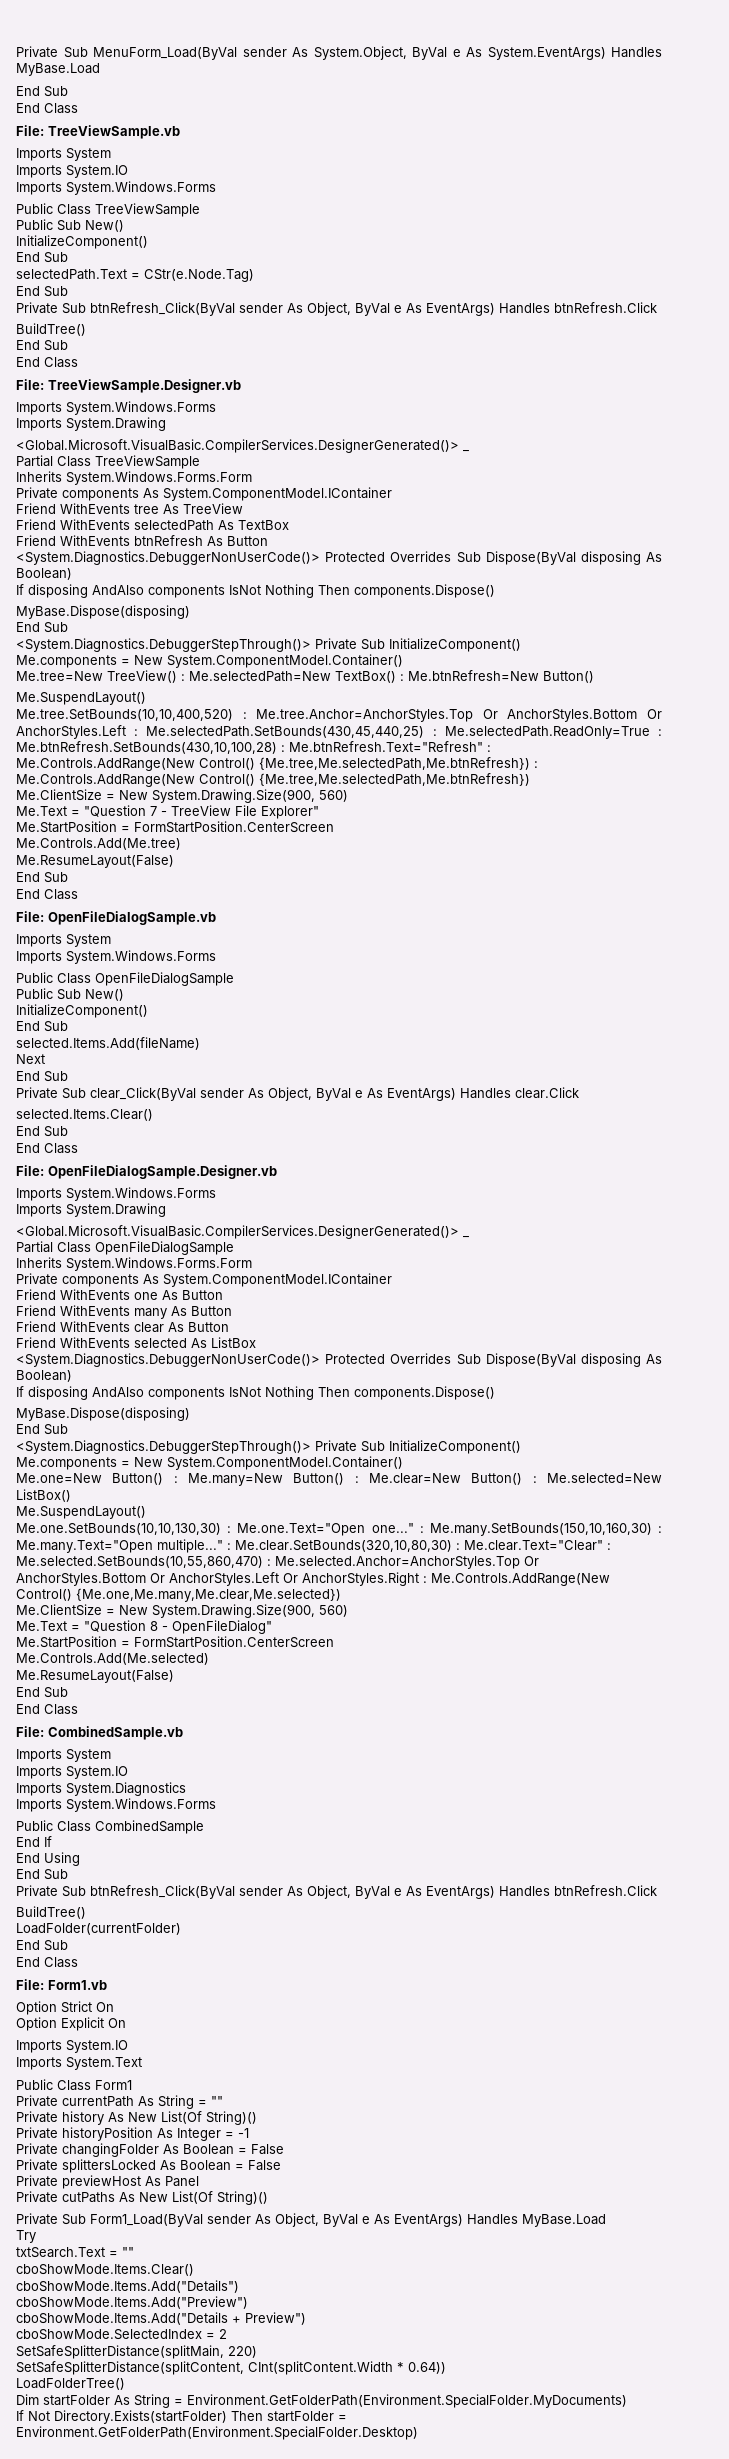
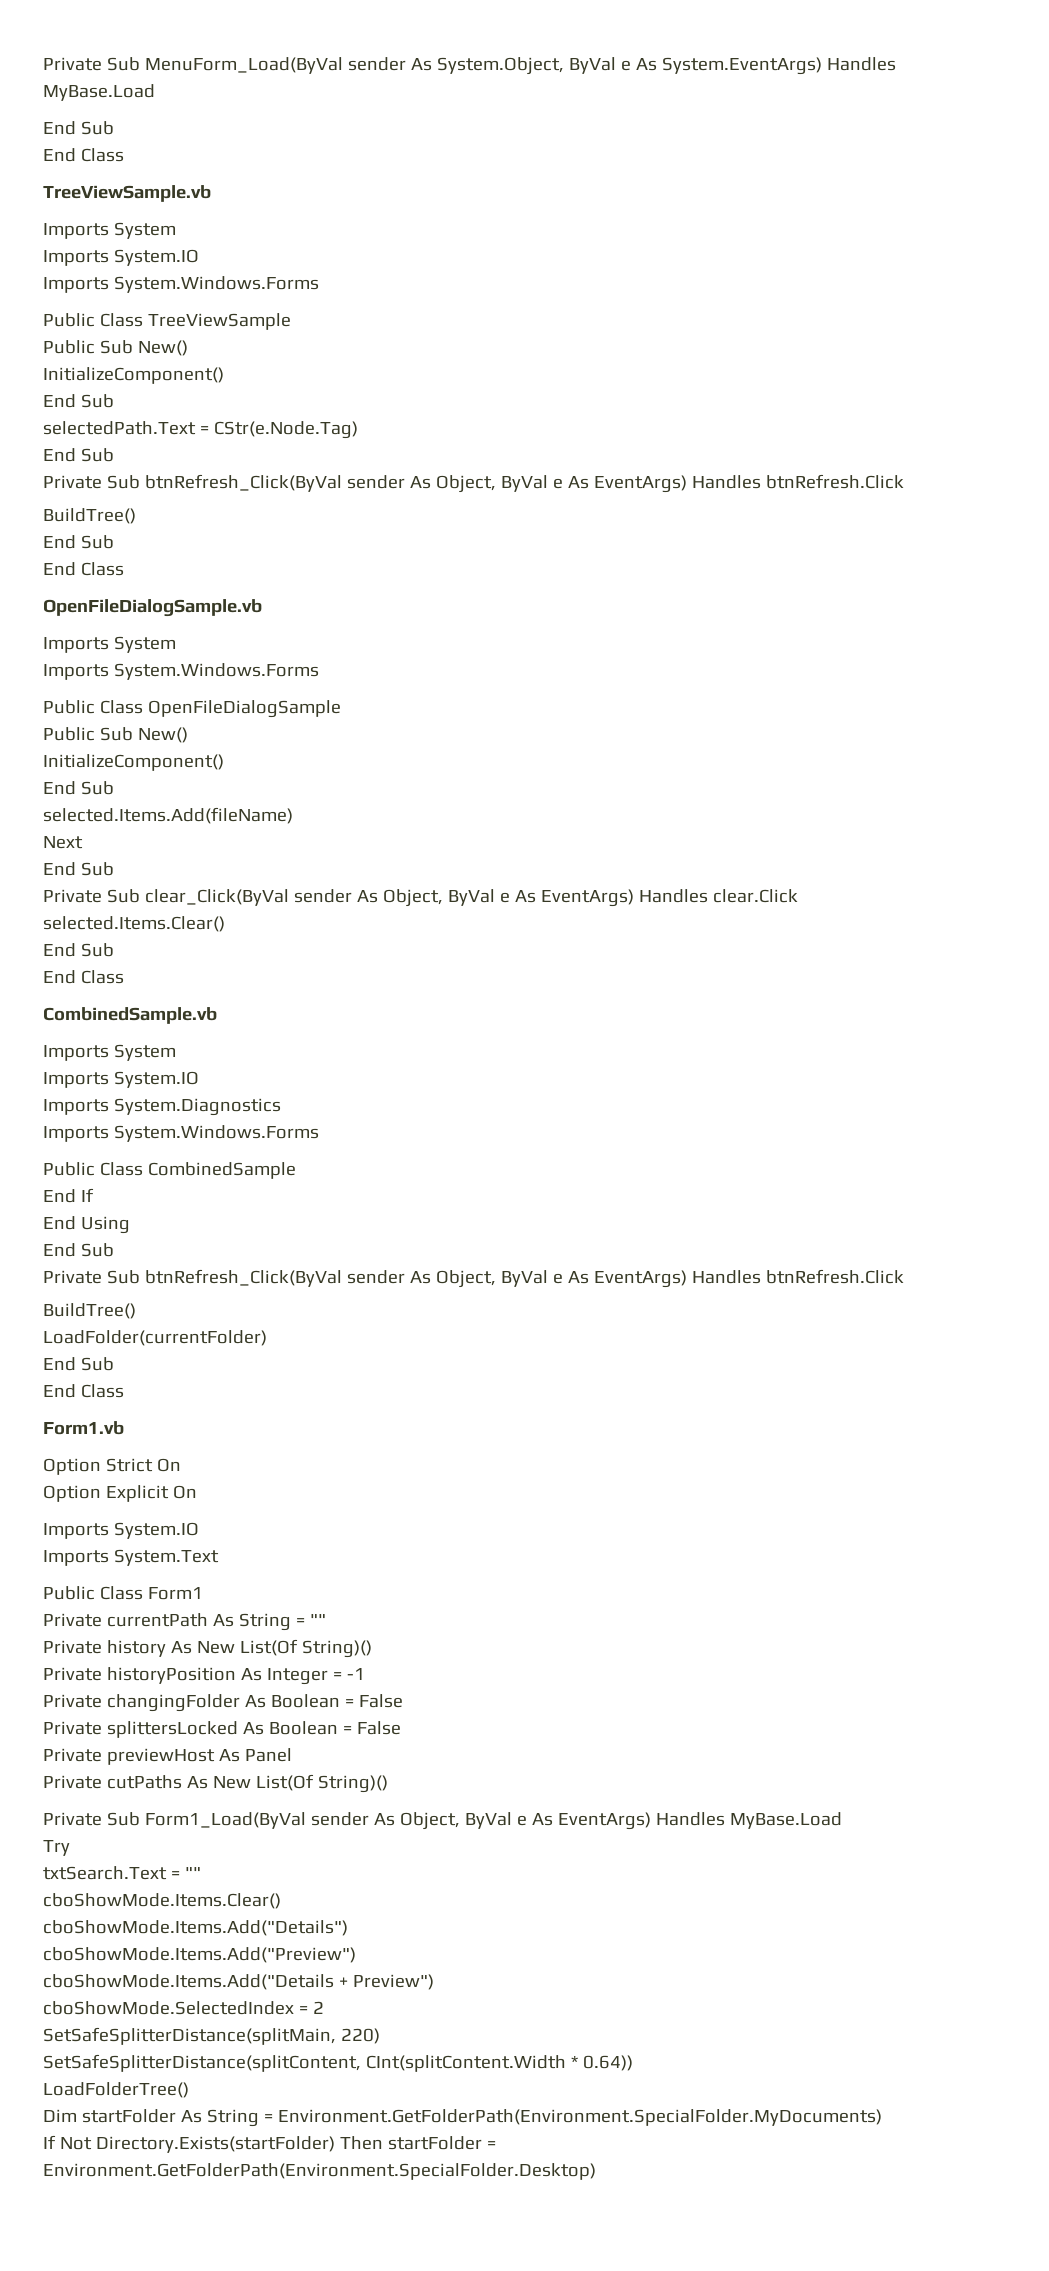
- File: TreeViewSample.vb
+ TreeViewSample.vb
- File: TreeViewSample.Designer.vb
- Imports System.Windows.Forms
- Imports System.Drawing
- <Global.Microsoft.VisualBasic.CompilerServices.DesignerGenerated()> _
- Partial Class TreeViewSample
- Inherits System.Windows.Forms.Form
- Private components As System.ComponentModel.IContainer
- Friend WithEvents tree As TreeView
- Friend WithEvents selectedPath As TextBox
- Friend WithEvents btnRefresh As Button
- <System.Diagnostics.DebuggerNonUserCode()> Protected Overrides Sub Dispose(ByVal disposing As Boolean)
- If disposing AndAlso components IsNot Nothing Then components.Dispose()
- MyBase.Dispose(disposing)
- End Sub
- <System.Diagnostics.DebuggerStepThrough()> Private Sub InitializeComponent()
- Me.components = New System.ComponentModel.Container()
- Me.tree=New TreeView() : Me.selectedPath=New TextBox() : Me.btnRefresh=New Button()
- Me.SuspendLayout()
- Me.tree.SetBounds(10,10,400,520) : Me.tree.Anchor=AnchorStyles.Top Or AnchorStyles.Bottom Or AnchorStyles.Left : Me.selectedPath.SetBounds(430,45,440,25) : Me.selectedPath.ReadOnly=True : Me.btnRefresh.SetBounds(430,10,100,28) : Me.btnRefresh.Text="Refresh" : Me.Controls.AddRange(New Control() {Me.tree,Me.selectedPath,Me.btnRefresh}) : Me.Controls.AddRange(New Control() {Me.tree,Me.selectedPath,Me.btnRefresh})
- Me.ClientSize = New System.Drawing.Size(900, 560)
- Me.Text = "Question 7 - TreeView File Explorer"
- Me.StartPosition = FormStartPosition.CenterScreen
- Me.Controls.Add(Me.tree)
- Me.ResumeLayout(False)
- End Sub
- End Class
- File: OpenFileDialogSample.vb
+ OpenFileDialogSample.vb
- File: OpenFileDialogSample.Designer.vb
- Imports System.Windows.Forms
- Imports System.Drawing
- <Global.Microsoft.VisualBasic.CompilerServices.DesignerGenerated()> _
- Partial Class OpenFileDialogSample
- Inherits System.Windows.Forms.Form
- Private components As System.ComponentModel.IContainer
- Friend WithEvents one As Button
- Friend WithEvents many As Button
- Friend WithEvents clear As Button
- Friend WithEvents selected As ListBox
- <System.Diagnostics.DebuggerNonUserCode()> Protected Overrides Sub Dispose(ByVal disposing As Boolean)
- If disposing AndAlso components IsNot Nothing Then components.Dispose()
- MyBase.Dispose(disposing)
- End Sub
- <System.Diagnostics.DebuggerStepThrough()> Private Sub InitializeComponent()
- Me.components = New System.ComponentModel.Container()
- Me.one=New Button() : Me.many=New Button() : Me.clear=New Button() : Me.selected=New ListBox()
- Me.SuspendLayout()
- Me.one.SetBounds(10,10,130,30) : Me.one.Text="Open one..." : Me.many.SetBounds(150,10,160,30) : Me.many.Text="Open multiple..." : Me.clear.SetBounds(320,10,80,30) : Me.clear.Text="Clear" : Me.selected.SetBounds(10,55,860,470) : Me.selected.Anchor=AnchorStyles.Top Or AnchorStyles.Bottom Or AnchorStyles.Left Or AnchorStyles.Right : Me.Controls.AddRange(New Control() {Me.one,Me.many,Me.clear,Me.selected})
- Me.ClientSize = New System.Drawing.Size(900, 560)
- Me.Text = "Question 8 - OpenFileDialog"
- Me.StartPosition = FormStartPosition.CenterScreen
- Me.Controls.Add(Me.selected)
- Me.ResumeLayout(False)
- End Sub
- End Class
- File: CombinedSample.vb
+ CombinedSample.vb
- File: Form1.vb
+ Form1.vb

